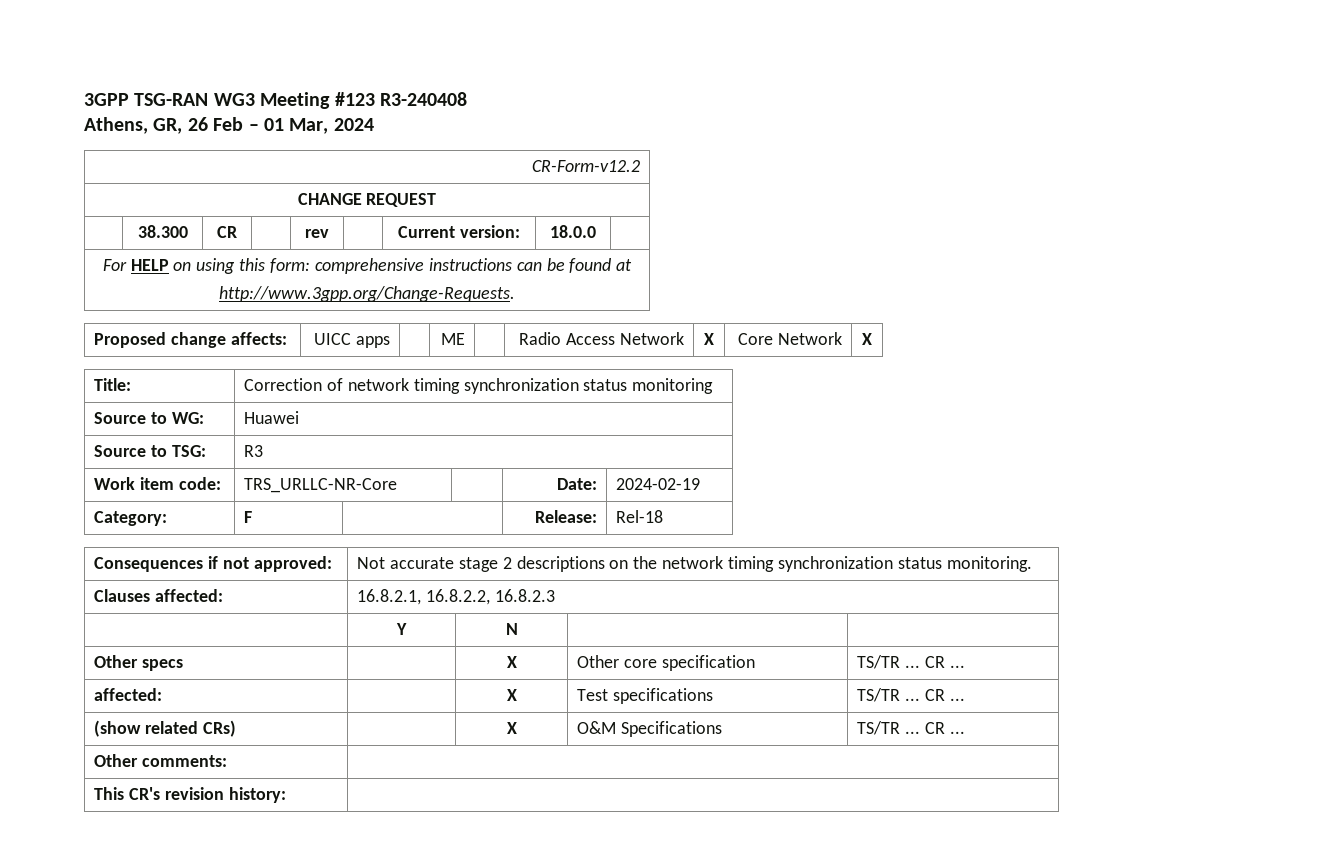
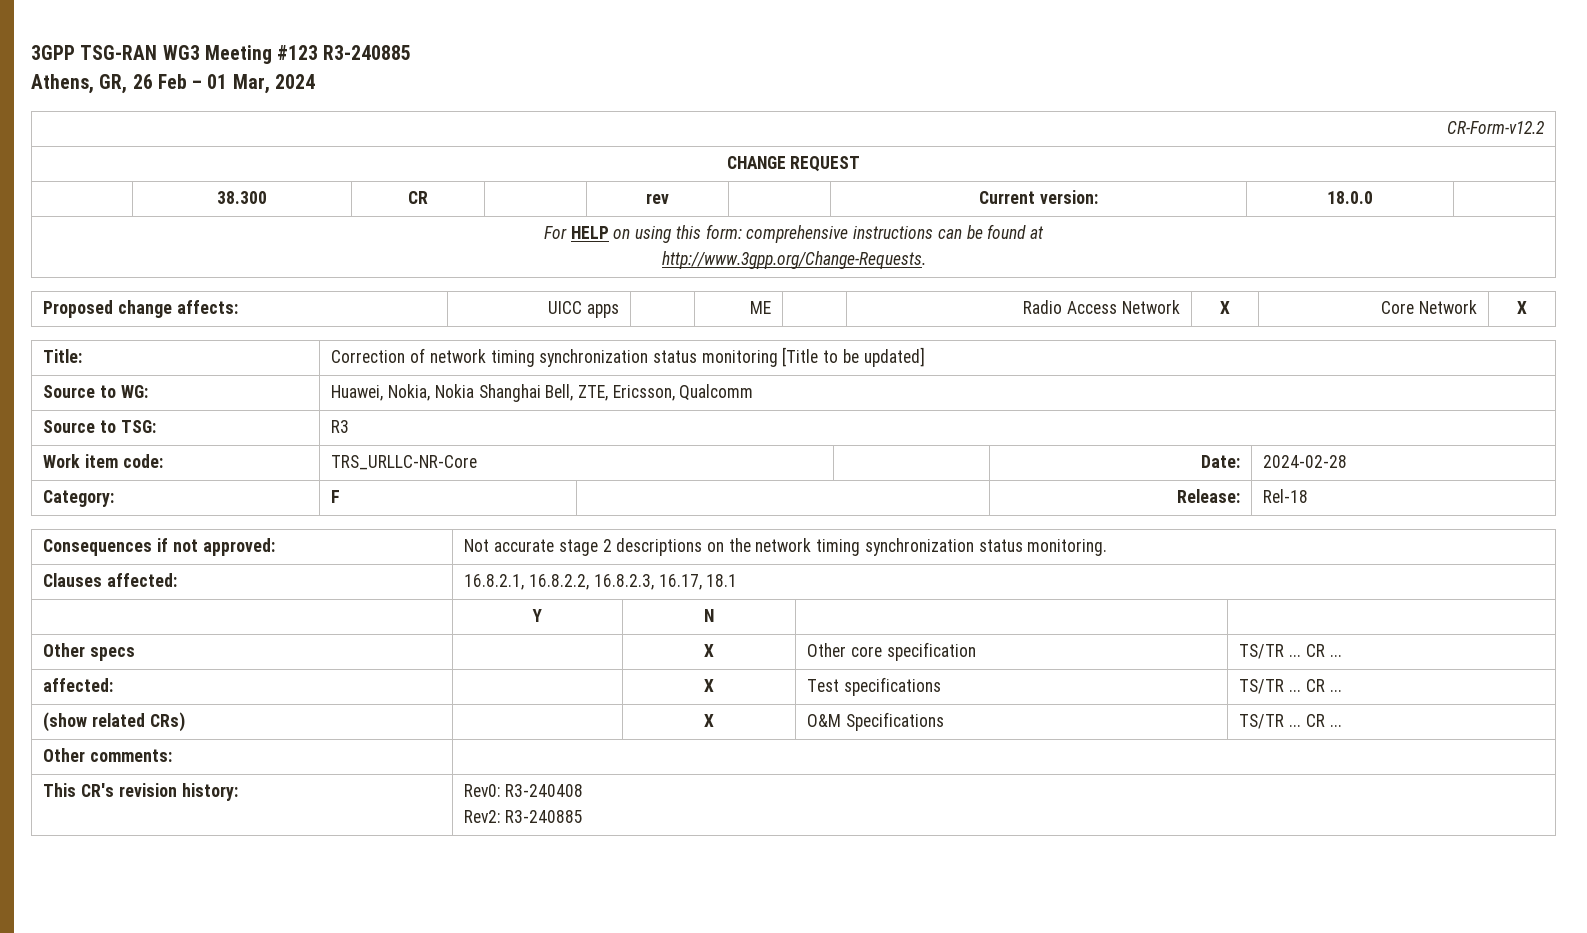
- 3GPP TSG-RAN WG3 Meeting #123 R3-240408
+ 3GPP TSG-RAN WG3 Meeting #123 R3-240885
- Title: | Correction of network timing synchronization status monitoring
+ Title: | Correction of network timing synchronization status monitoring [Title to be updated]
- Source to WG: | Huawei
+ Source to WG: | Huawei, Nokia, Nokia Shanghai Bell, ZTE, Ericsson, Qualcomm
- Work item code: | TRS_URLLC-NR-Core | | Date: | 2024-02-19
+ Work item code: | TRS_URLLC-NR-Core | | Date: | 2024-02-28
- Clauses affected: | 16.8.2.1, 16.8.2.2, 16.8.2.3
+ Clauses affected: | 16.8.2.1, 16.8.2.2, 16.8.2.3, 16.17, 18.1
- This CR's revision history: |
+ This CR's revision history: | Rev0: R3-240408
+ Rev2: R3-240885

